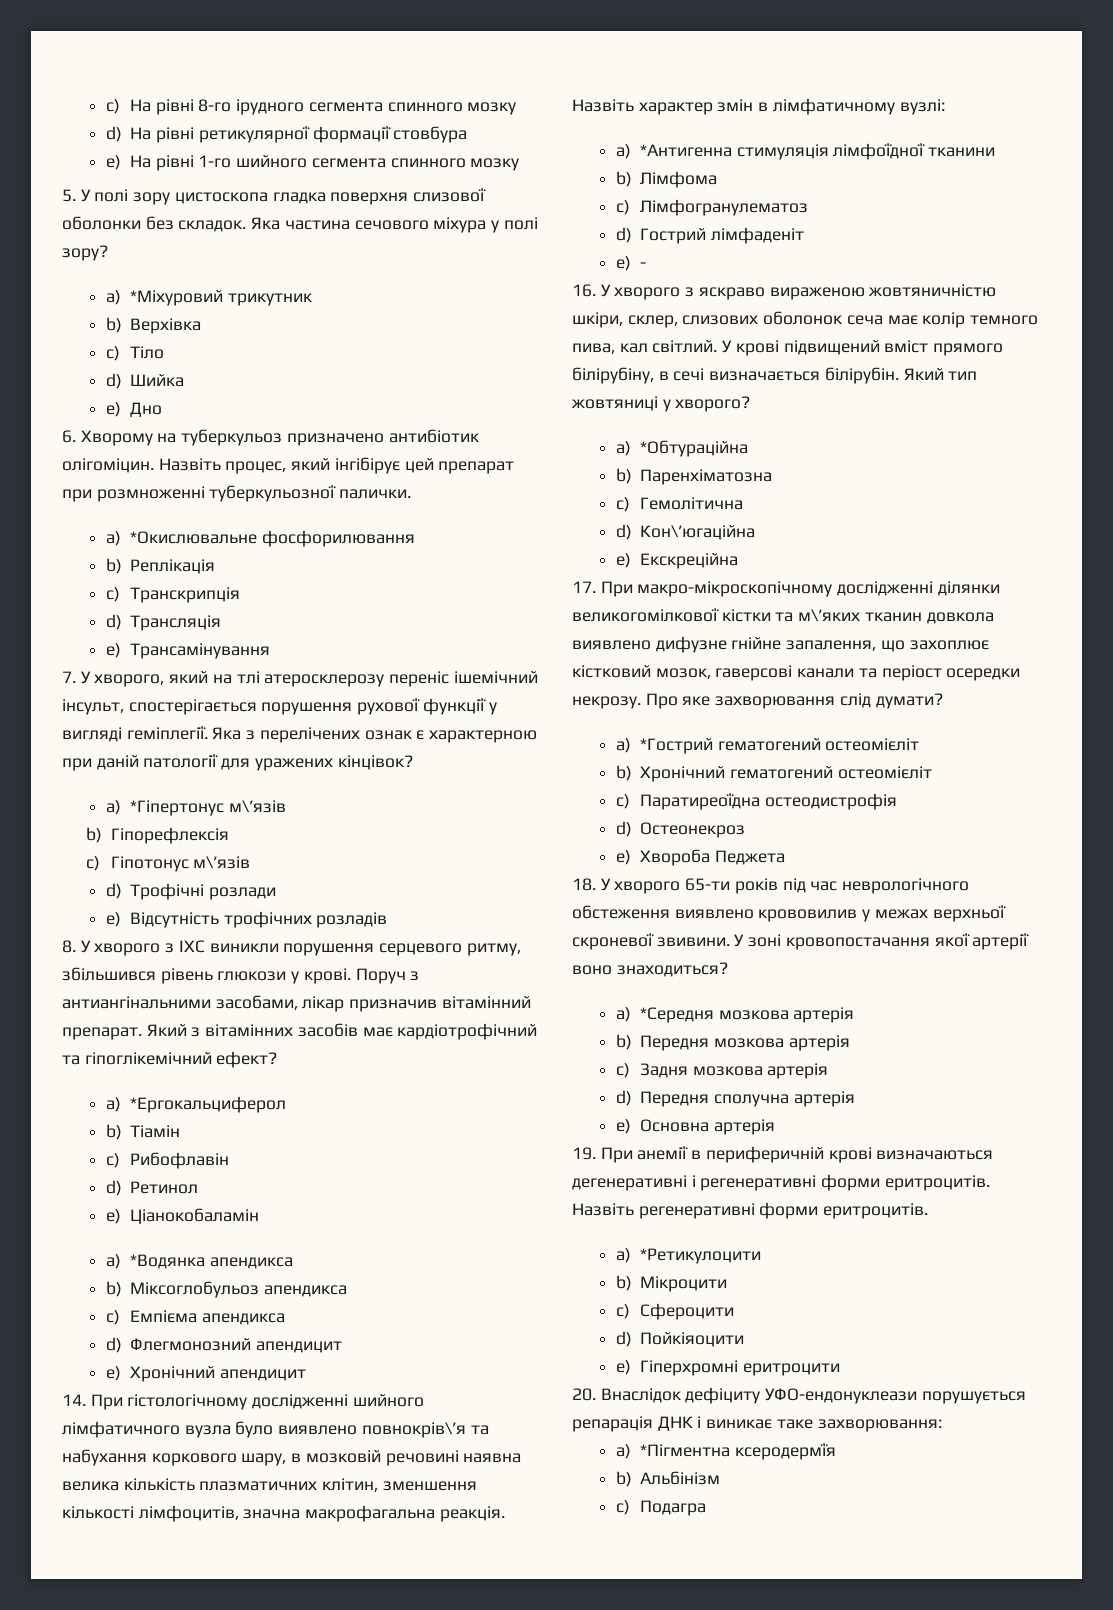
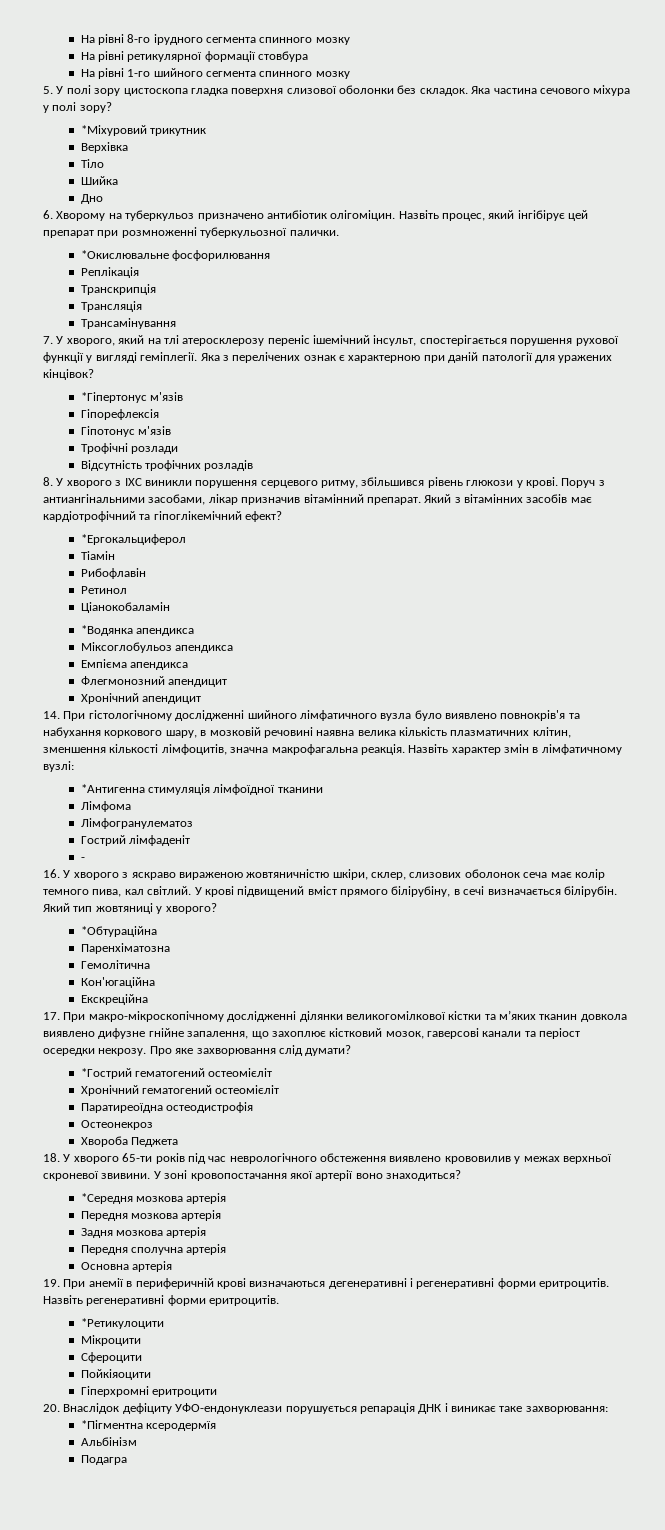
- c) На рівні 8-го ірудного сегмента спинного мозку
+ На рівні 8-го ірудного сегмента спинного мозку
- d) На рівні ретикулярної формації стовбура
+ На рівні ретикулярної формації стовбура
- e) На рівні 1-го шийного сегмента спинного мозку
+ На рівні 1-го шийного сегмента спинного мозку
- a) *Міхуровий трикутник
+ *Міхуровий трикутник
- b) Верхівка
+ Верхівка
- c) Тіло
+ Тіло
- d) Шийка
+ Шийка
- e) Дно
+ Дно
- a) *Окислювальне фосфорилювання
+ *Окислювальне фосфорилювання
- b) Реплікація
+ Реплікація
- c) Транскрипція
+ Транскрипція
- d) Трансляція
+ Трансляція
- e) Трансамінування
+ Трансамінування
- a) *Гіпертонус м\’язів
- b) Гіпорефлексія
- c) Гіпотонус м\’язів
- d) Трофічні розлади
+ *Гіпертонус м'язів
+ Гіпорефлексія
+ Гіпотонус м'язів
+ Трофічні розлади
- e) Відсутність трофічних розладів
+ Відсутність трофічних розладів
- a) *Ергокальциферол
+ *Ергокальциферол
- b) Тіамін
+ Тіамін
- c) Рибофлавін
+ Рибофлавін
- d) Ретинол
+ Ретинол
- e) Ціанокобаламін
+ Ціанокобаламін
- a) *Водянка апендикса
+ *Водянка апендикса
- b) Міксоглобульоз апендикса
+ Міксоглобульоз апендикса
- c) Емпієма апендикса
+ Емпієма апендикса
- d) Флегмонозний апендицит
+ Флегмонозний апендицит
- e) Хронічний апендицит
+ Хронічний апендицит
- 14. При гістологічному дослідженні шийного лімфатичного вузла було виявлено повнокрів\’я та набухання коркового шару, в мозковій речовині наявна велика кількість плазматичних клітин, зменшення кількості лімфоцитів, значна макрофагальна реакція.
+ 14. При гістологічному дослідженні шийного лімфатичного вузла було виявлено повнокрів'я та набухання коркового шару, в мозковій речовині наявна велика кількість плазматичних клітин, зменшення кількості лімфоцитів, значна макрофагальна реакція.
- a) *Антигенна стимуляція лімфоїдної тканини
+ *Антигенна стимуляція лімфоїдної тканини
- b) Лімфома
+ Лімфома
- c) Лімфогранулематоз
+ Лімфогранулематоз
- d) Гострий лімфаденіт
+ Гострий лімфаденіт
- e) -
+ -
- a) *Обтураційна
+ *Обтураційна
- b) Паренхіматозна
+ Паренхіматозна
- c) Гемолітична
+ Гемолітична
- d) Кон\’югаційна
- e) Екскреційна
+ Кон'югаційна
+ Екскреційна
- 17. При макро-мікроскопічному дослідженні ділянки великогомілкової кістки та м\’яких тканин довкола виявлено дифузне гнійне запалення, що захоплює кістковий мозок, гаверсові канали та періост осередки некрозу.
+ 17. При макро-мікроскопічному дослідженні ділянки великогомілкової кістки та м’яких тканин довкола виявлено дифузне гнійне запалення, що захоплює кістковий мозок, гаверсові канали та періост осередки некрозу.
- a) *Гострий гематогений остеомієліт
+ *Гострий гематогений остеомієліт
- b) Хронічний гематогений остеомієліт
+ Хронічний гематогений остеомієліт
- c) Паратиреоїдна остеодистрофія
+ Паратиреоїдна остеодистрофія
- d) Остеонекроз
+ Остеонекроз
- e) Хвороба Педжета
+ Хвороба Педжета
- a) *Середня мозкова артерія
+ *Середня мозкова артерія
- b) Передня мозкова артерія
+ Передня мозкова артерія
- c) Задня мозкова артерія
+ Задня мозкова артерія
- d) Передня сполучна артерія
+ Передня сполучна артерія
- e) Основна артерія
+ Основна артерія
- a) *Ретикулоцити
+ *Ретикулоцити
- b) Мікроцити
+ Мікроцити
- c) Сфероцити
+ Сфероцити
- d) Пойкіяоцити
+ Пойкіяоцити
- e) Гіперхромні еритроцити
+ Гіперхромні еритроцити
- a) *Пігментна ксеродермїя
+ *Пігментна ксеродермїя
- b) Альбінізм
+ Альбінізм
- c) Подагра
+ Подагра

